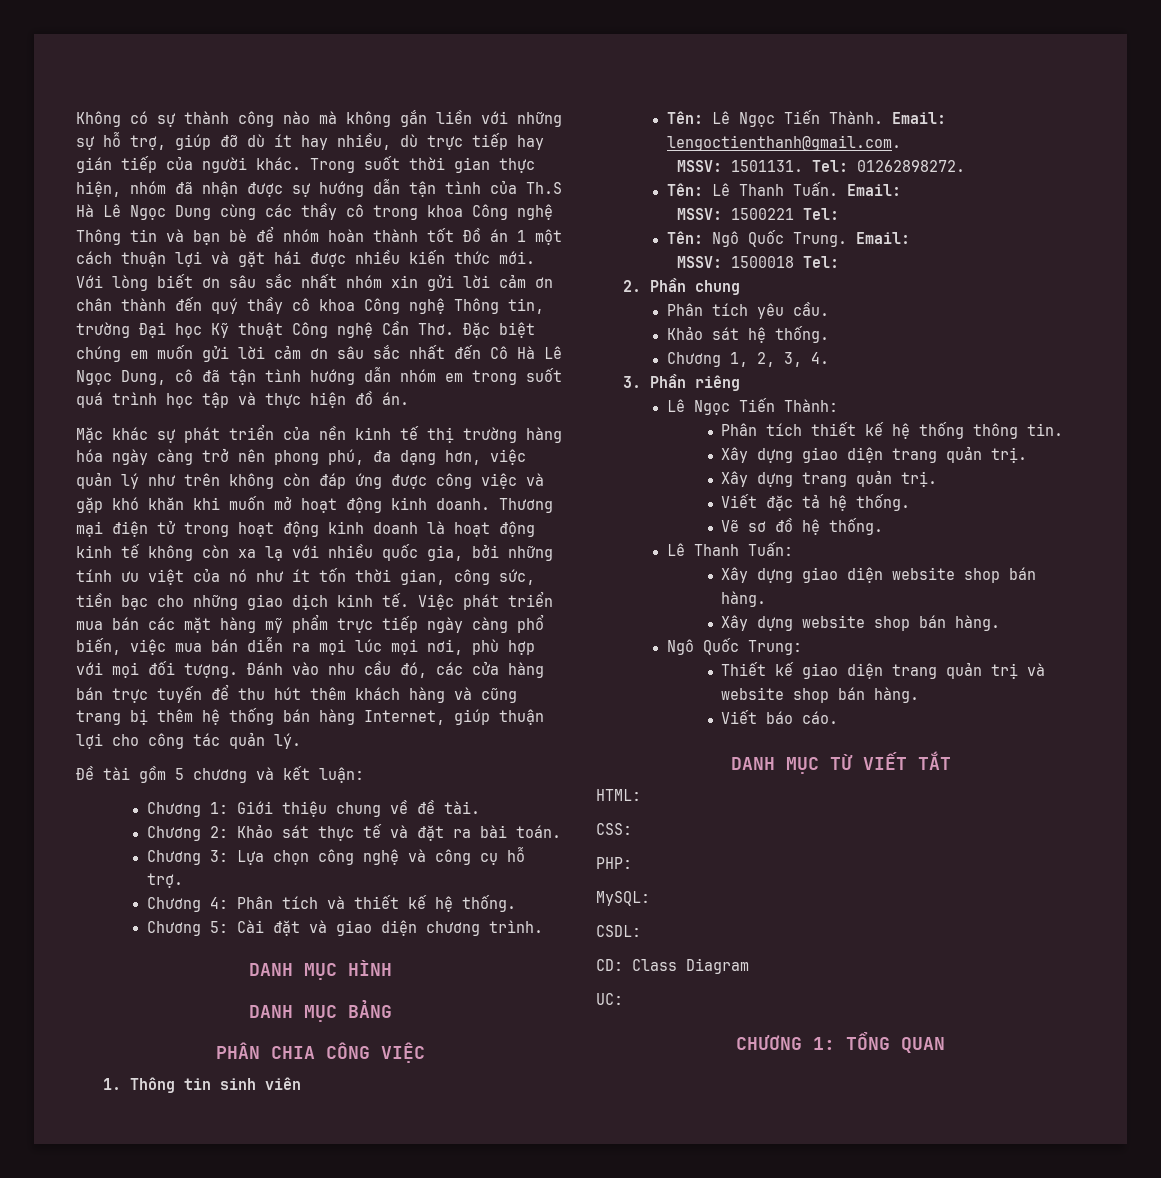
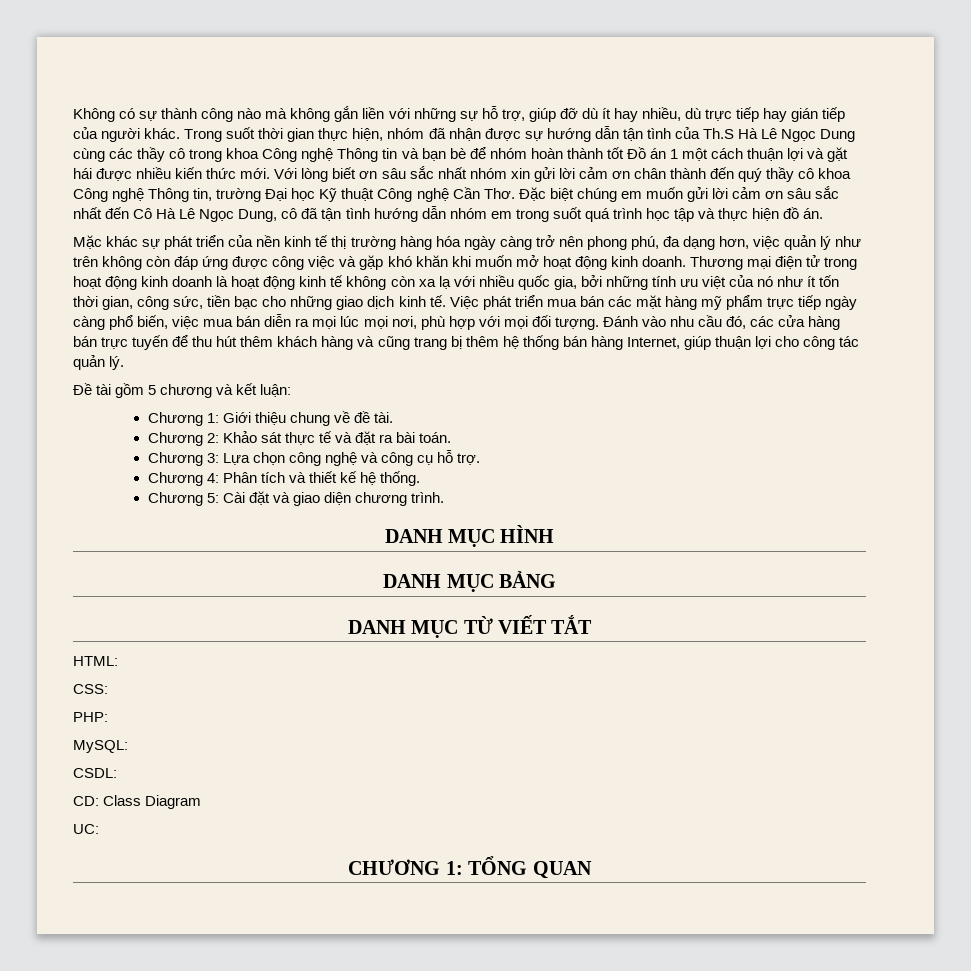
- PHÂN CHIA CÔNG VIỆC
- 1. Thông tin sinh viên
- Tên: Lê Ngọc Tiến Thành. Email: lengoctienthanh@gmail.com.
- MSSV: 1501131. Tel: 01262898272.
- Tên: Lê Thanh Tuấn. Email:
- MSSV: 1500221 Tel:
- Tên: Ngô Quốc Trung. Email:
- MSSV: 1500018 Tel:
- 2. Phần chung
- Phân tích yêu cầu.
- Khảo sát hệ thống.
- Chương 1, 2, 3, 4.
- 3. Phần riêng
- Lê Ngọc Tiến Thành:
- Phân tích thiết kế hệ thống thông tin.
- Xây dựng giao diện trang quản trị.
- Xây dựng trang quản trị.
- Viết đặc tả hệ thống.
- Vẽ sơ đồ hệ thống.
- Lê Thanh Tuấn:
- Xây dựng giao diện website shop bán hàng.
- Xây dựng website shop bán hàng.
- Ngô Quốc Trung:
- Thiết kế giao diện trang quản trị và website shop bán hàng.
- Viết báo cáo.

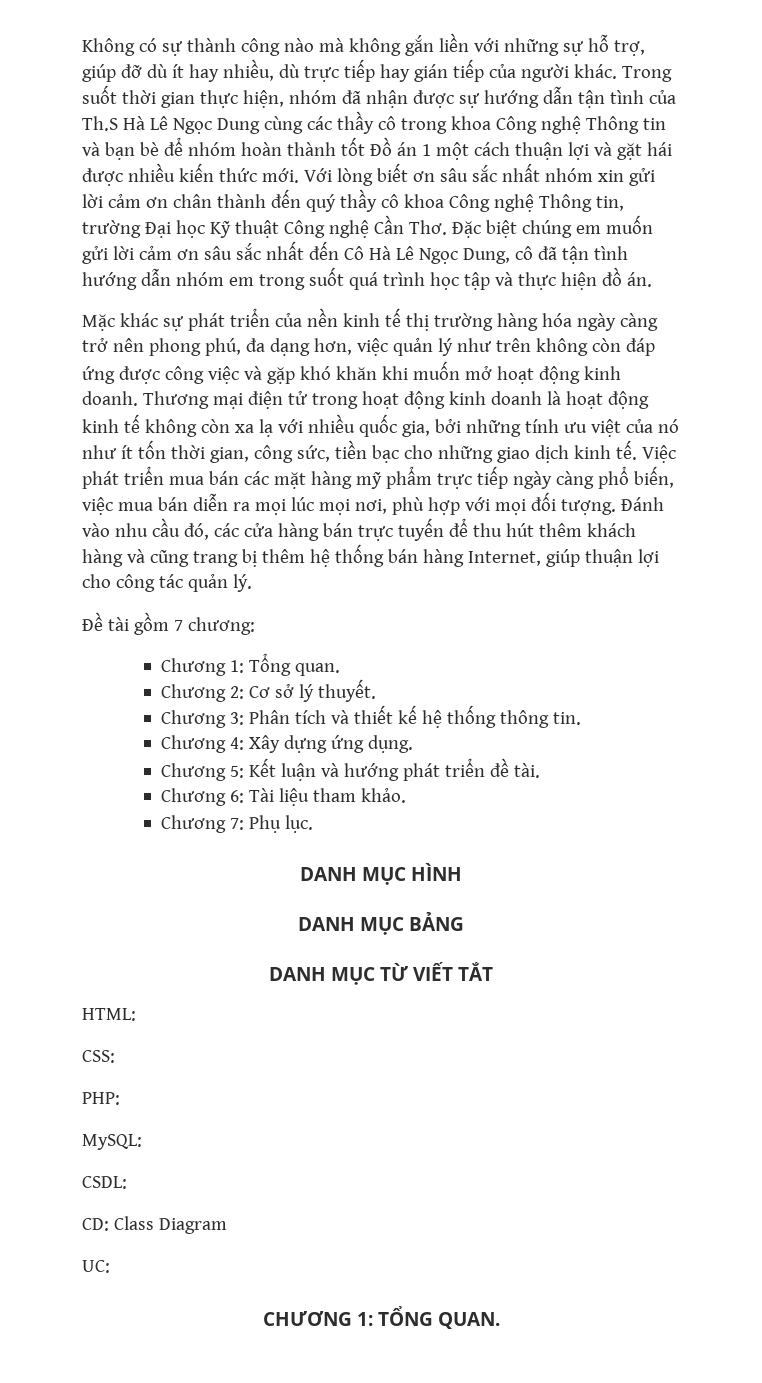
- Đề tài gồm 5 chương và kết luận:
- Chương 1: Giới thiệu chung về đề tài.
- Chương 2: Khảo sát thực tế và đặt ra bài toán.
- Chương 3: Lựa chọn công nghệ và công cụ hỗ trợ.
- Chương 4: Phân tích và thiết kế hệ thống.
- Chương 5: Cài đặt và giao diện chương trình.
+ Đề tài gồm 7 chương:
+ Chương 1: Tổng quan.
+ Chương 2: Cơ sở lý thuyết.
+ Chương 3: Phân tích và thiết kế hệ thống thông tin.
+ Chương 4: Xây dựng ứng dụng.
+ Chương 5: Kết luận và hướng phát triển đề tài.
+ Chương 6: Tài liệu tham khảo.
+ Chương 7: Phụ lục.
- CHƯƠNG 1: TỔNG QUAN
+ CHƯƠNG 1: TỔNG QUAN.

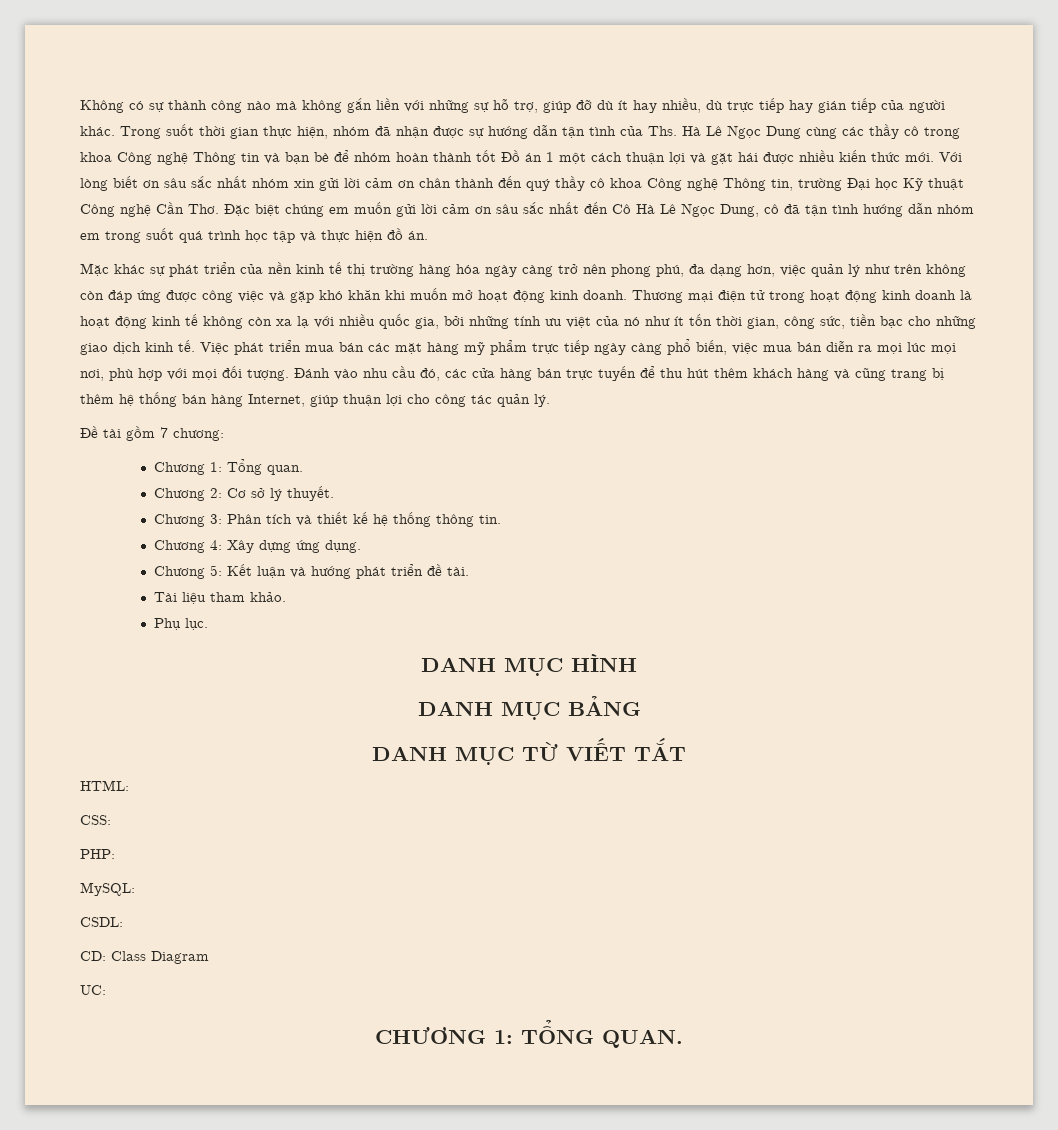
- Trong suốt thời gian thực hiện, nhóm đã nhận được sự hướng dẫn tận tình của Th.S Hà Lê Ngọc Dung cùng các thầy cô trong khoa Công nghệ Thông tin và bạn bè để nhóm hoàn thành tốt Đồ án 1 một cách thuận lợi và gặt hái được nhiều kiến thức mới.
+ Trong suốt thời gian thực hiện, nhóm đã nhận được sự hướng dẫn tận tình của Ths. Hà Lê Ngọc Dung cùng các thầy cô trong khoa Công nghệ Thông tin và bạn bè để nhóm hoàn thành tốt Đồ án 1 một cách thuận lợi và gặt hái được nhiều kiến thức mới.
- Chương 6: Tài liệu tham khảo.
+ Tài liệu tham khảo.
- Chương 7: Phụ lục.
+ Phụ lục.

